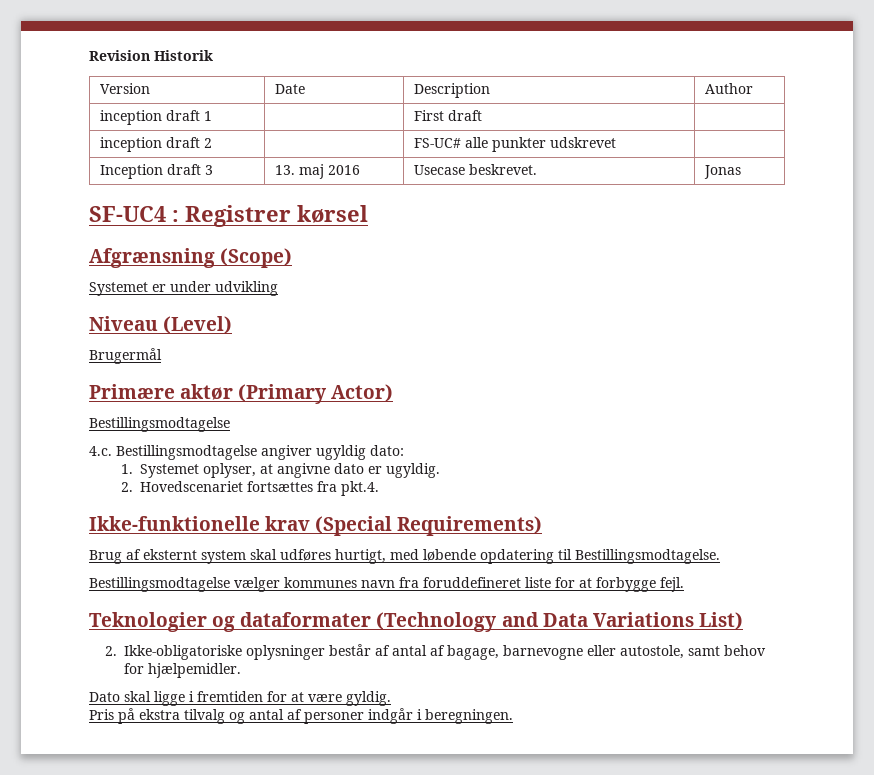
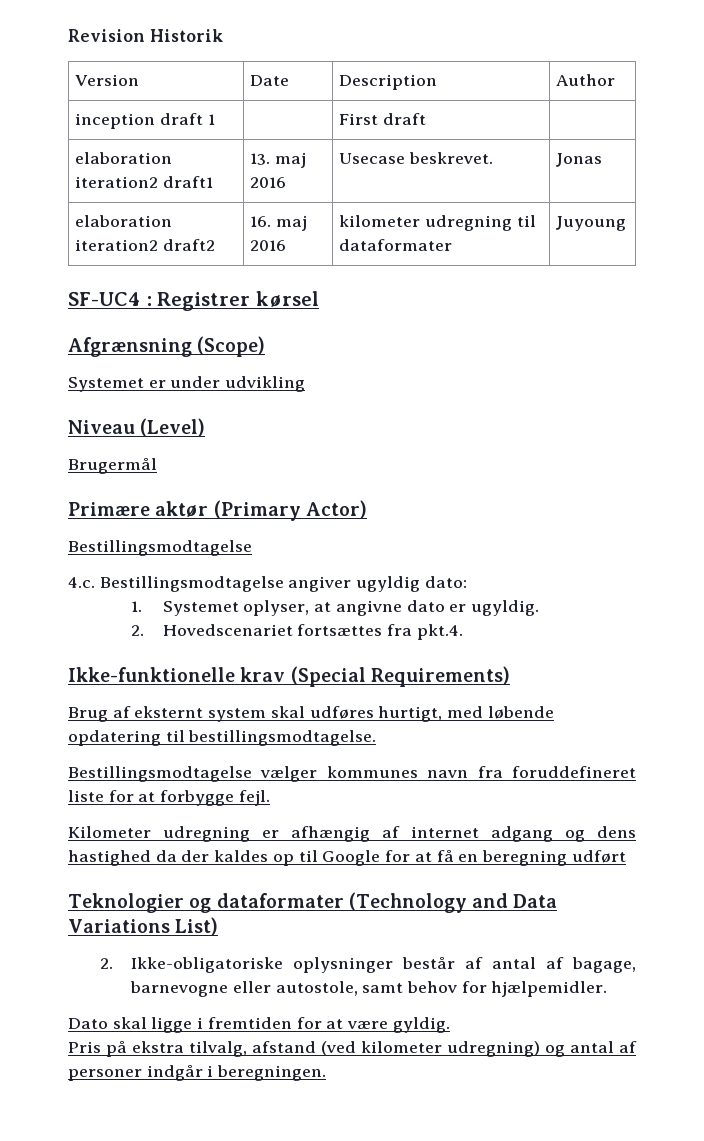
- inception draft 2 | | FS-UC# alle punkter udskrevet |
- Inception draft 3 | 13. maj 2016 | Usecase beskrevet. | Jonas
+ elaboration iteration2 draft1 | 13. maj 2016 | Usecase beskrevet. | Jonas
+ elaboration iteration2 draft2 | 16. maj 2016 | kilometer udregning til dataformater | Juyoung
- Brug af eksternt system skal udføres hurtigt, med løbende opdatering til Bestillingsmodtagelse.
+ Brug af eksternt system skal udføres hurtigt, med løbende opdatering til bestillingsmodtagelse.
+ Kilometer udregning er afhængig af internet adgang og dens hastighed da der kaldes op til Google for at få en beregning udført
- Pris på ekstra tilvalg og antal af personer indgår i beregningen.
+ Pris på ekstra tilvalg, afstand (ved kilometer udregning) og antal af personer indgår i beregningen.

